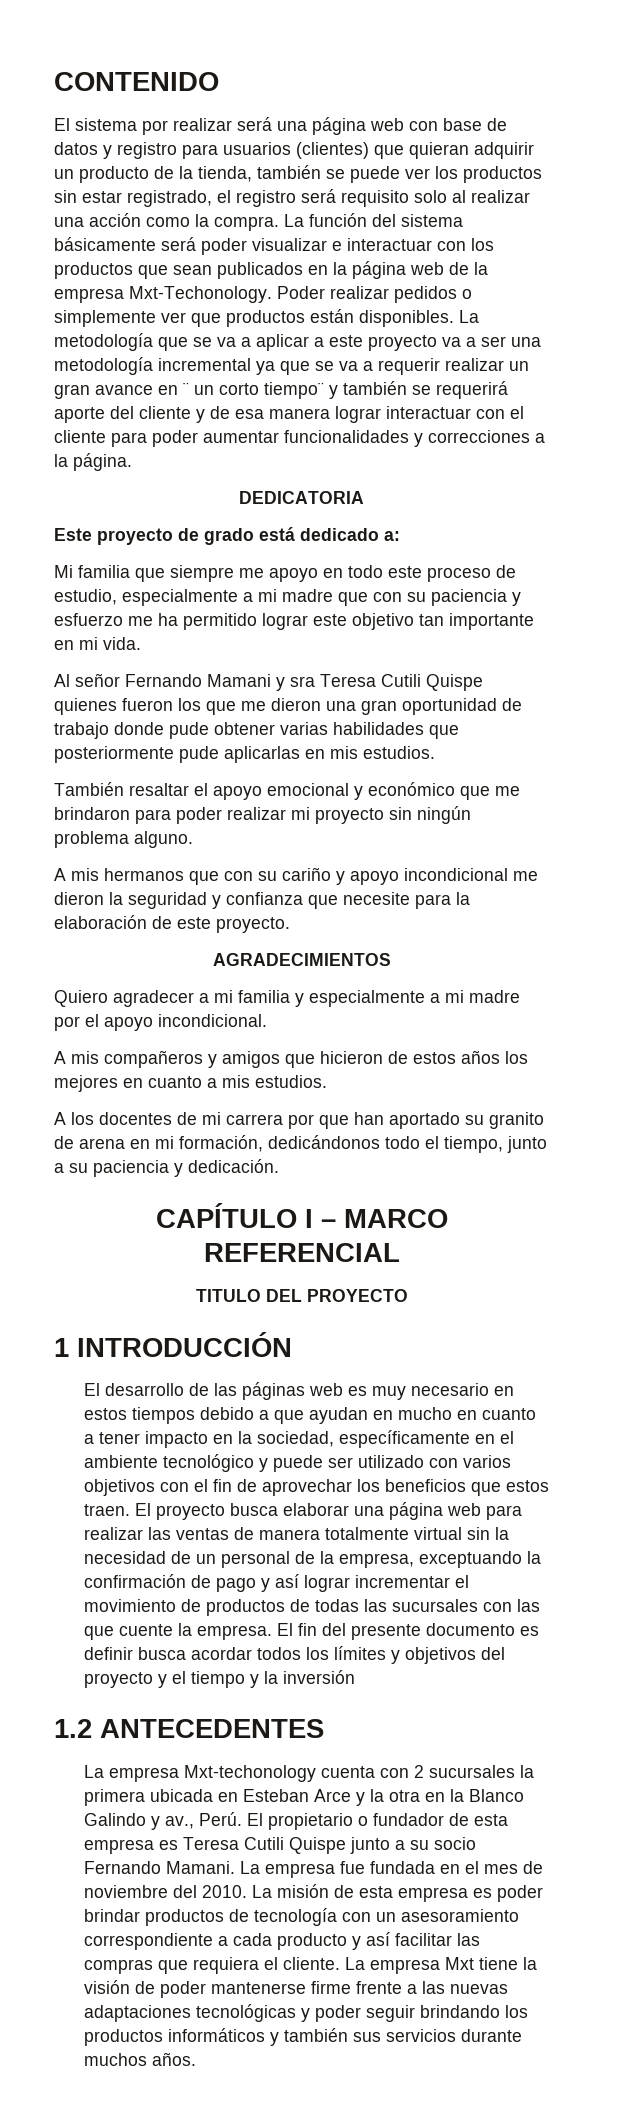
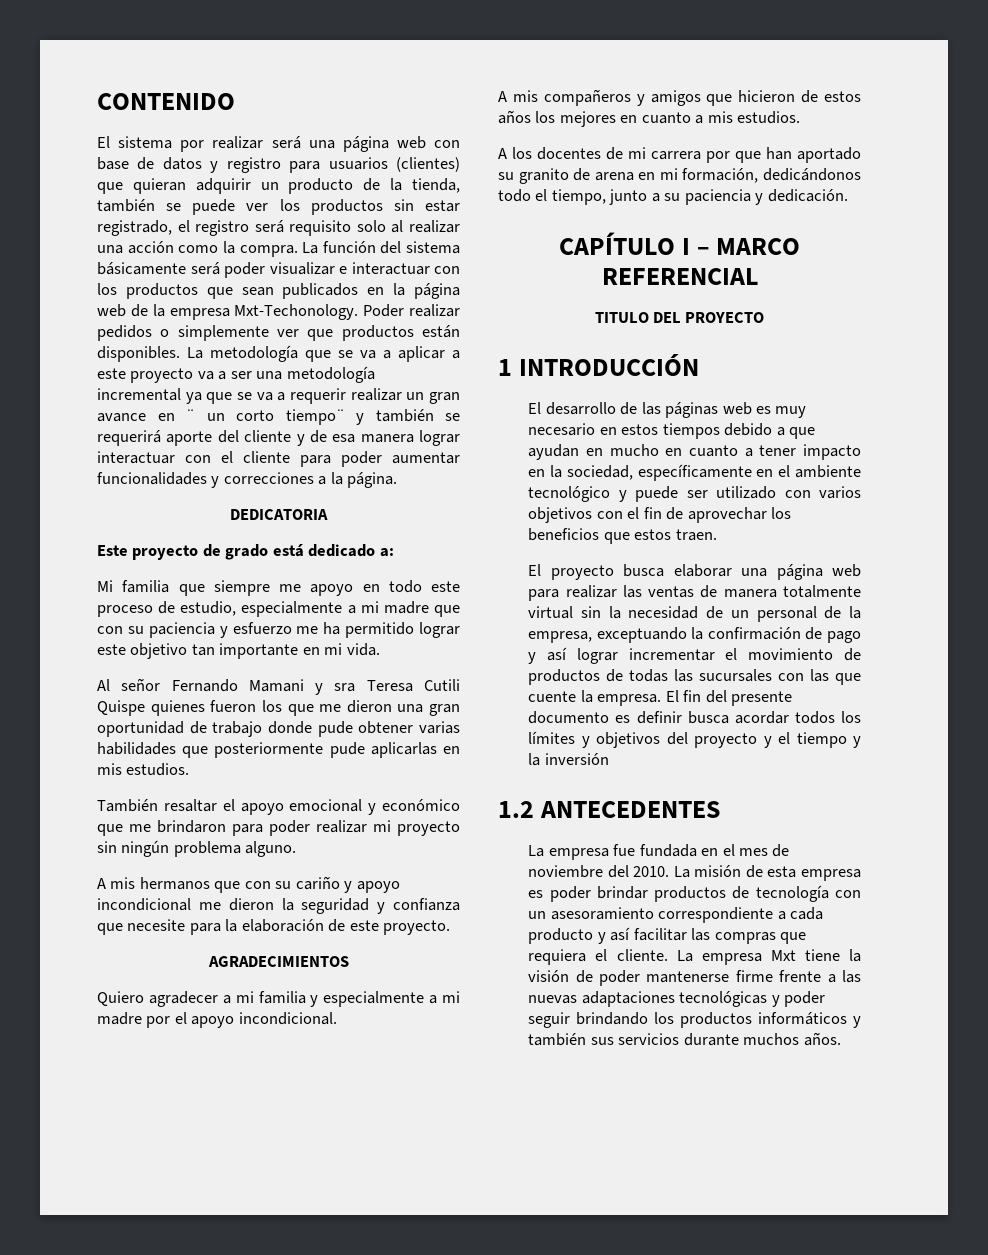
- El desarrollo de las páginas web es muy necesario en estos tiempos debido a que ayudan en mucho en cuanto a tener impacto en la sociedad, específicamente en el ambiente tecnológico y puede ser utilizado con varios objetivos con el fin de aprovechar los beneficios que estos traen. El proyecto busca elaborar una página web para realizar las ventas de manera totalmente virtual sin la necesidad de un personal de la empresa, exceptuando la confirmación de pago y así lograr incrementar el movimiento de productos de todas las sucursales con las que cuente la empresa.
+ El desarrollo de las páginas web es muy necesario en estos tiempos debido a que ayudan en mucho en cuanto a tener impacto en la sociedad, específicamente en el ambiente tecnológico y puede ser utilizado con varios objetivos con el fin de aprovechar los beneficios que estos traen.
+ El proyecto busca elaborar una página web para realizar las ventas de manera totalmente virtual sin la necesidad de un personal de la empresa, exceptuando la confirmación de pago y así lograr incrementar el movimiento de productos de todas las sucursales con las que cuente la empresa.
- La empresa Mxt-techonology cuenta con 2 sucursales la primera ubicada en Esteban Arce y la otra en la Blanco Galindo y av., Perú. El propietario o fundador de esta empresa es Teresa Cutili Quispe junto a su socio Fernando Mamani. La empresa fue fundada en el mes de noviembre del 2010.
+ La empresa fue fundada en el mes de noviembre del 2010.

